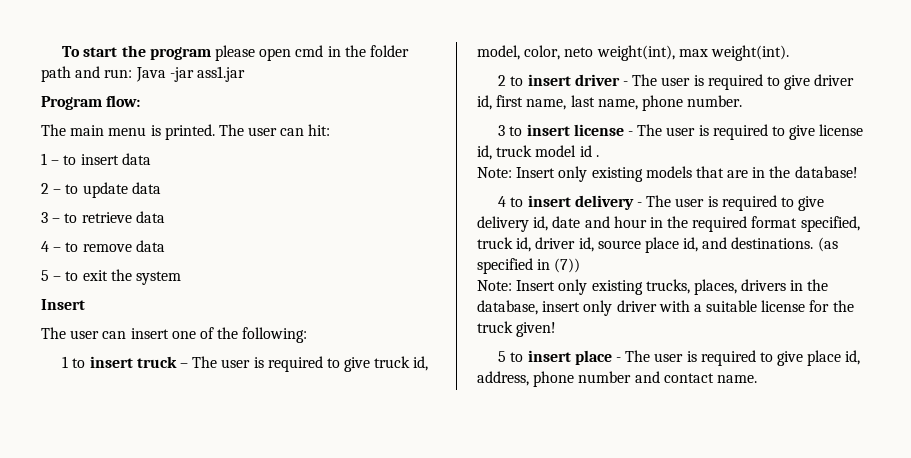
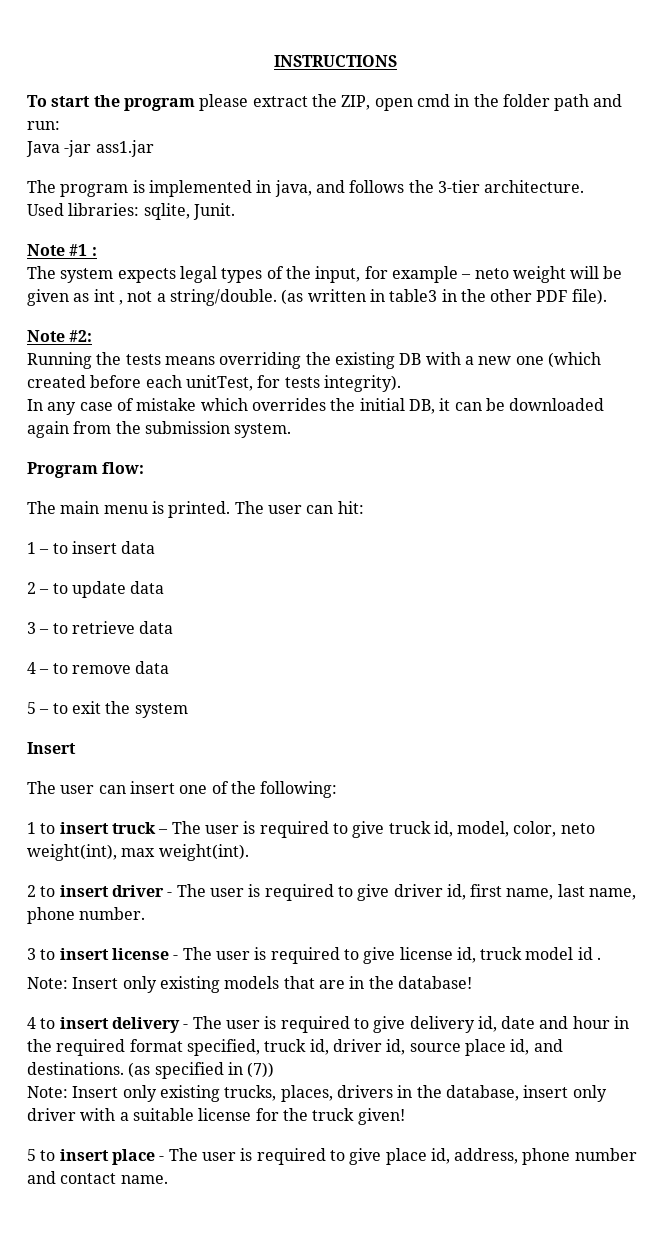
+ INSTRUCTIONS
- To start the program please open cmd in the folder path and run: Java -jar ass1.jar
+ To start the program please extract the ZIP, open cmd in the folder path and run:
+ Java -jar ass1.jar
+ The program is implemented in java, and follows the 3-tier architecture.
+ Used libraries: sqlite, Junit.
+ Note #1 :
+ The system expects legal types of the input, for example – neto weight will be given as int , not a string/double. (as written in table3 in the other PDF file).
+ Note #2:
+ Running the tests means overriding the existing DB with a new one (which created before each unitTest, for tests integrity).
+ In any case of mistake which overrides the initial DB, it can be downloaded again from the submission system.

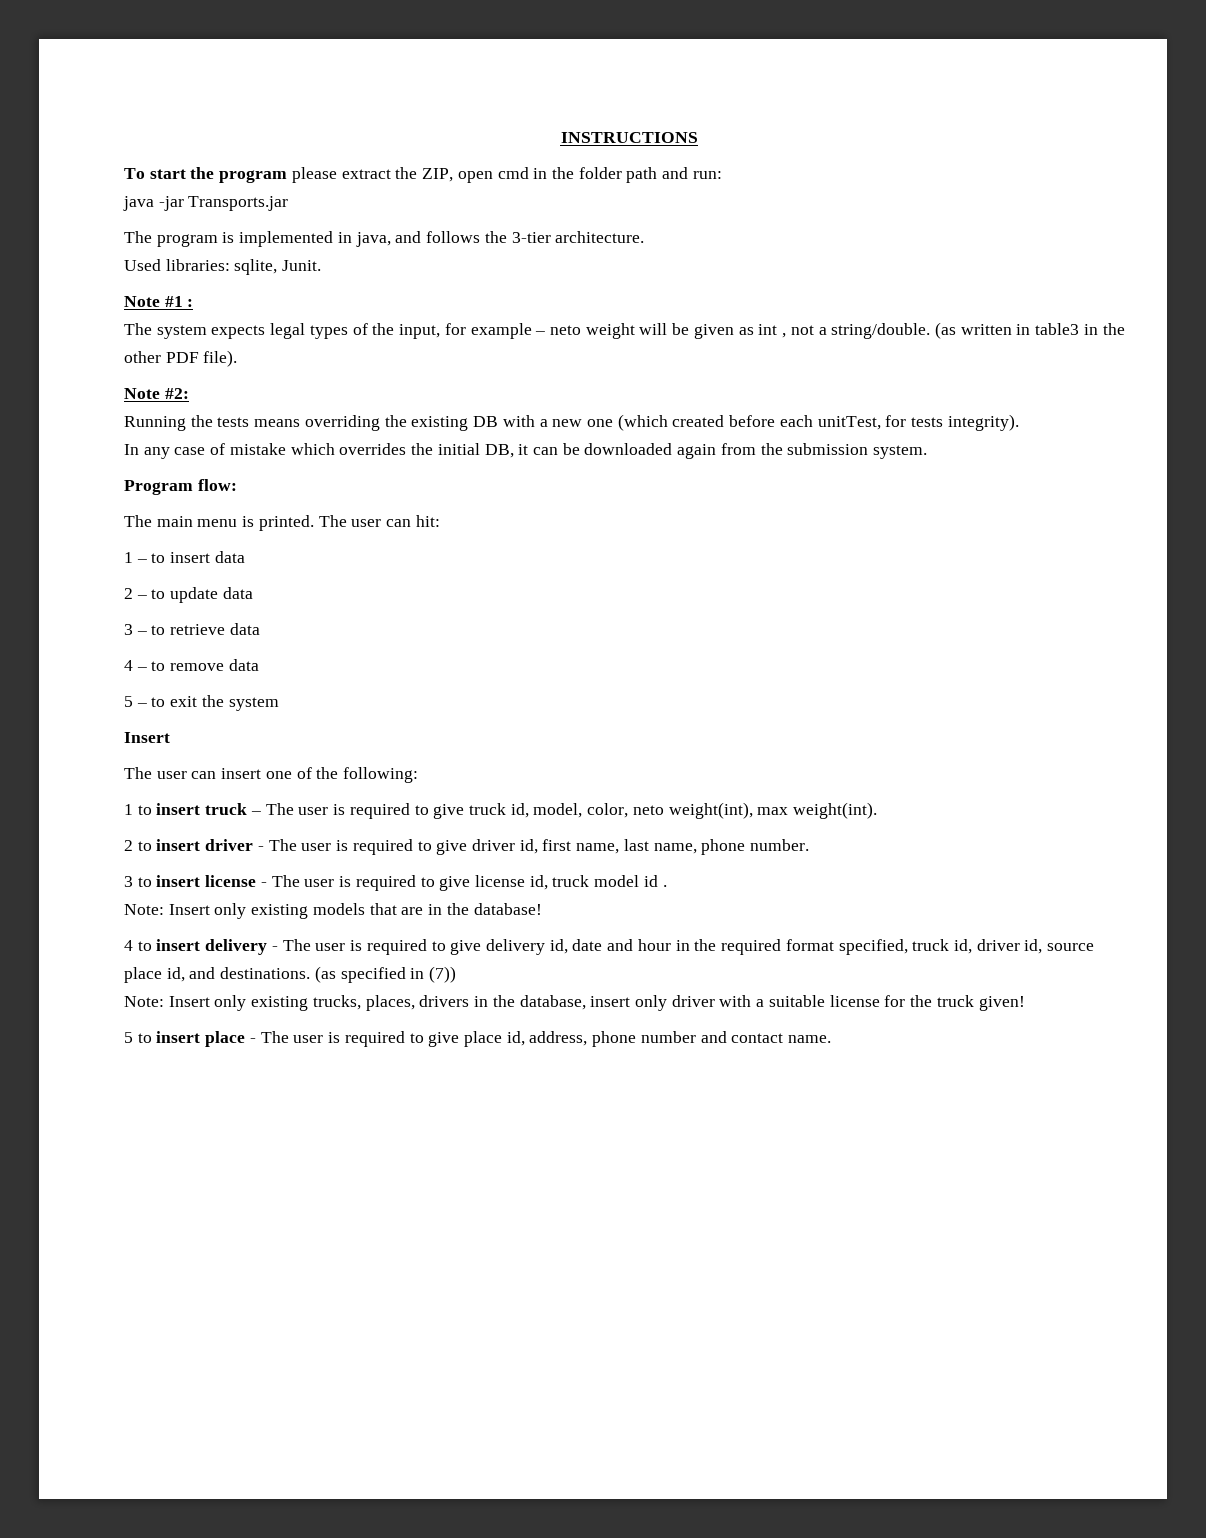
- Java -jar ass1.jar
+ java -jar Transports.jar

